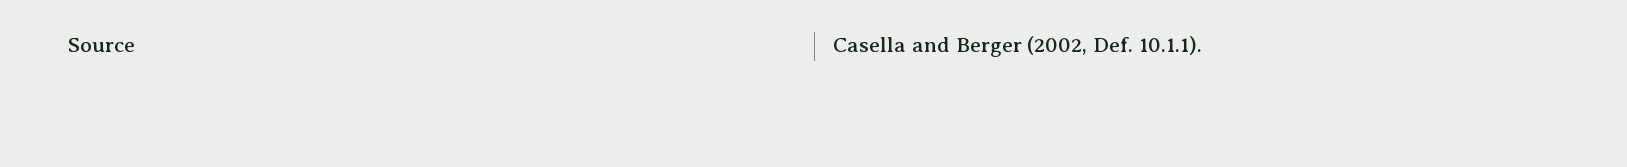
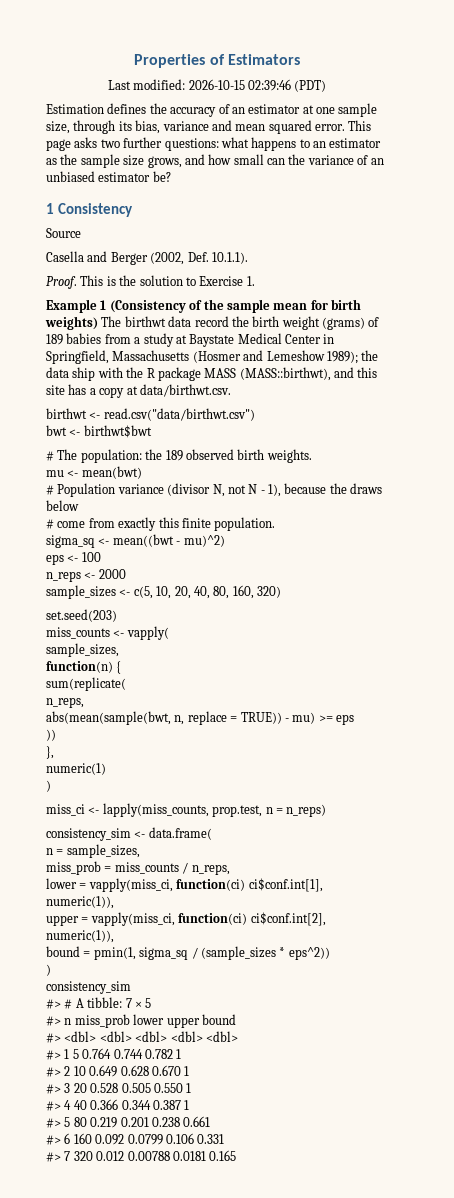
+ Properties of Estimators
+ Last modified: 2026-10-15 02:39:46 (PDT)
+ Estimation defines the accuracy of an estimator at one sample size, through its bias, variance and mean squared error. This page asks two further questions: what happens to an estimator as the sample size grows, and how small can the variance of an unbiased estimator be?
+ 1 Consistency
+ Proof. This is the solution to Exercise 1.
+ Example 1 (Consistency of the sample mean for birth weights) The birthwt data record the birth weight (grams) of 189 babies from a study at Baystate Medical Center in Springfield, Massachusetts (Hosmer and Lemeshow 1989); the data ship with the R package MASS (MASS::birthwt), and this site has a copy at data/birthwt.csv.
+ birthwt <- read.csv("data/birthwt.csv")
+ bwt <- birthwt$bwt
+ # The population: the 189 observed birth weights.
+ mu <- mean(bwt)
+ # Population variance (divisor N, not N - 1), because the draws below
+ # come from exactly this finite population.
+ sigma_sq <- mean((bwt - mu)^2)
+ eps <- 100
+ n_reps <- 2000
+ sample_sizes <- c(5, 10, 20, 40, 80, 160, 320)
+ set.seed(203)
+ miss_counts <- vapply(
+ sample_sizes,
+ function(n) {
+ sum(replicate(
+ n_reps,
+ abs(mean(sample(bwt, n, replace = TRUE)) - mu) >= eps
+ ))
+ },
+ numeric(1)
+ )
+ miss_ci <- lapply(miss_counts, prop.test, n = n_reps)
+ consistency_sim <- data.frame(
+ n = sample_sizes,
+ miss_prob = miss_counts / n_reps,
+ lower = vapply(miss_ci, function(ci) ci$conf.int[1], numeric(1)),
+ upper = vapply(miss_ci, function(ci) ci$conf.int[2], numeric(1)),
+ bound = pmin(1, sigma_sq / (sample_sizes * eps^2))
+ )
+ consistency_sim
+ #> # A tibble: 7 × 5
+ #> n miss_prob lower upper bound
+ #> <dbl> <dbl> <dbl> <dbl> <dbl>
+ #> 1 5 0.764 0.744 0.782 1
+ #> 2 10 0.649 0.628 0.670 1
+ #> 3 20 0.528 0.505 0.550 1
+ #> 4 40 0.366 0.344 0.387 1
+ #> 5 80 0.219 0.201 0.238 0.661
+ #> 6 160 0.092 0.0799 0.106 0.331
+ #> 7 320 0.012 0.00788 0.0181 0.165

